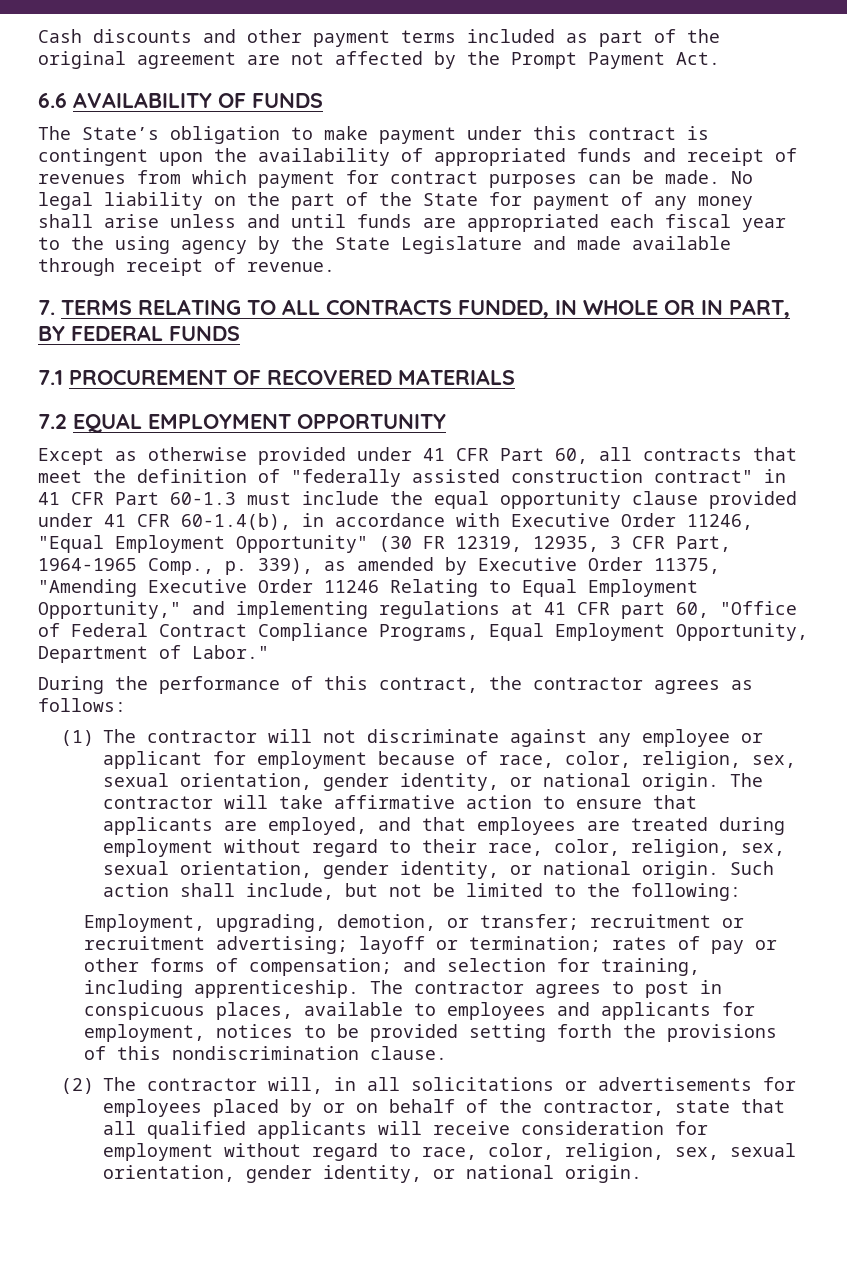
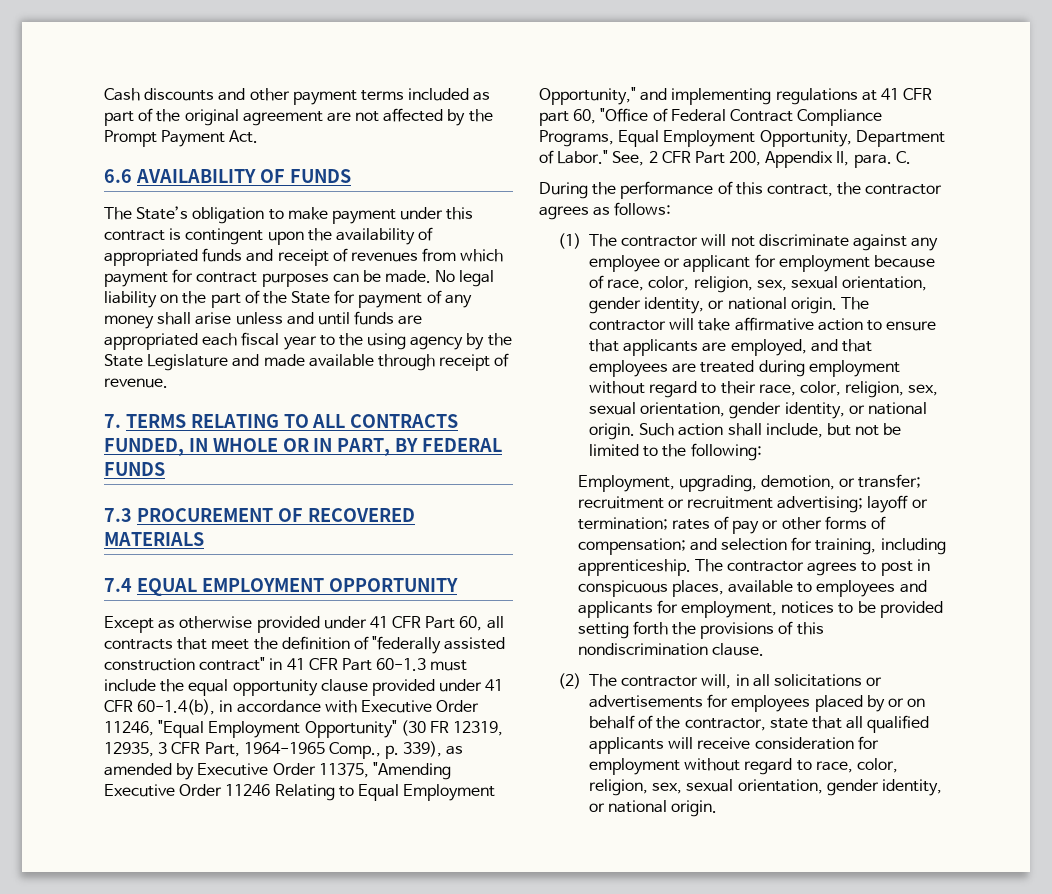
- 7.1 PROCUREMENT OF RECOVERED MATERIALS
+ 7.3 PROCUREMENT OF RECOVERED MATERIALS
- 7.2 EQUAL EMPLOYMENT OPPORTUNITY
+ 7.4 EQUAL EMPLOYMENT OPPORTUNITY
+ See, 2 CFR Part 200, Appendix II, para. C.

